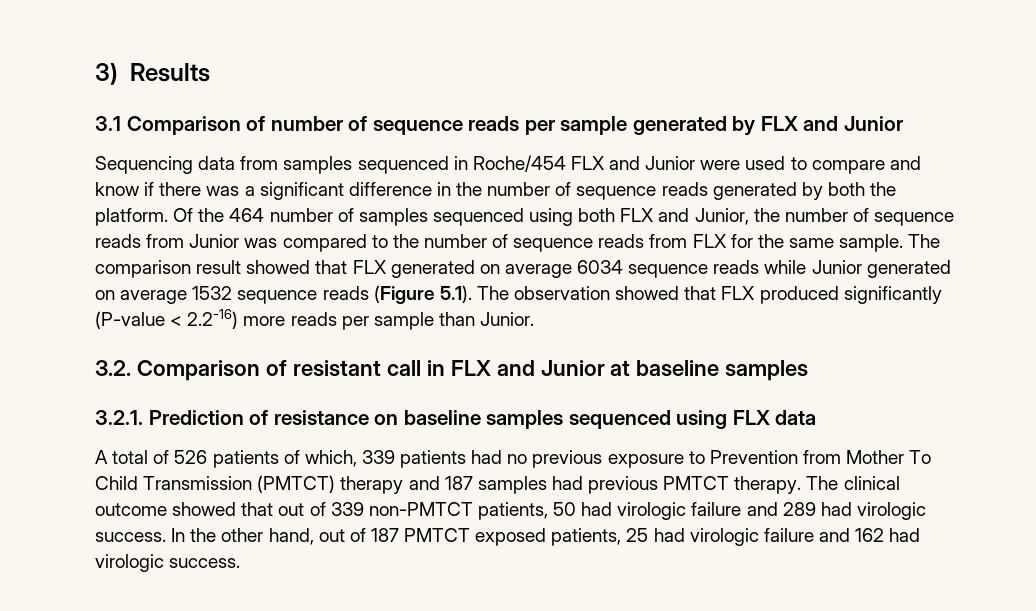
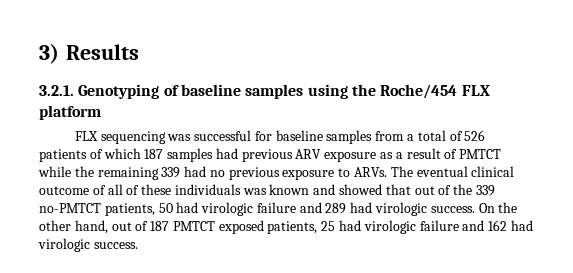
- 3.1 Comparison of number of sequence reads per sample generated by FLX and Junior
- Sequencing data from samples sequenced in Roche/454 FLX and Junior were used to compare and know if there was a significant difference in the number of sequence reads generated by both the platform. Of the 464 number of samples sequenced using both FLX and Junior, the number of sequence reads from Junior was compared to the number of sequence reads from FLX for the same sample. The comparison result showed that FLX generated on average 6034 sequence reads while Junior generated on average 1532 sequence reads (Figure 5.1). The observation showed that FLX produced significantly (P-value < 2.2-16) more reads per sample than Junior.
- 3.2. Comparison of resistant call in FLX and Junior at baseline samples
- 3.2.1. Prediction of resistance on baseline samples sequenced using FLX data
- A total of 526 patients of which, 339 patients had no previous exposure to Prevention from Mother To Child Transmission (PMTCT) therapy and 187 samples had previous PMTCT therapy. The clinical outcome showed that out of 339 non-PMTCT patients, 50 had virologic failure and 289 had virologic success.
+ 3.2.1. Genotyping of baseline samples using the Roche/454 FLX platform
+ FLX sequencing was successful for baseline samples from a total of 526 patients of which 187 samples had previous ARV exposure as a result of PMTCT while the remaining 339 had no previous exposure to ARVs. The eventual clinical outcome of all of these individuals was known and showed that out of the 339 no-PMTCT patients, 50 had virologic failure and 289 had virologic success.
- In the other hand, out of 187 PMTCT exposed patients, 25 had virologic failure and 162 had virologic success.
+ On the other hand, out of 187 PMTCT exposed patients, 25 had virologic failure and 162 had virologic success.

